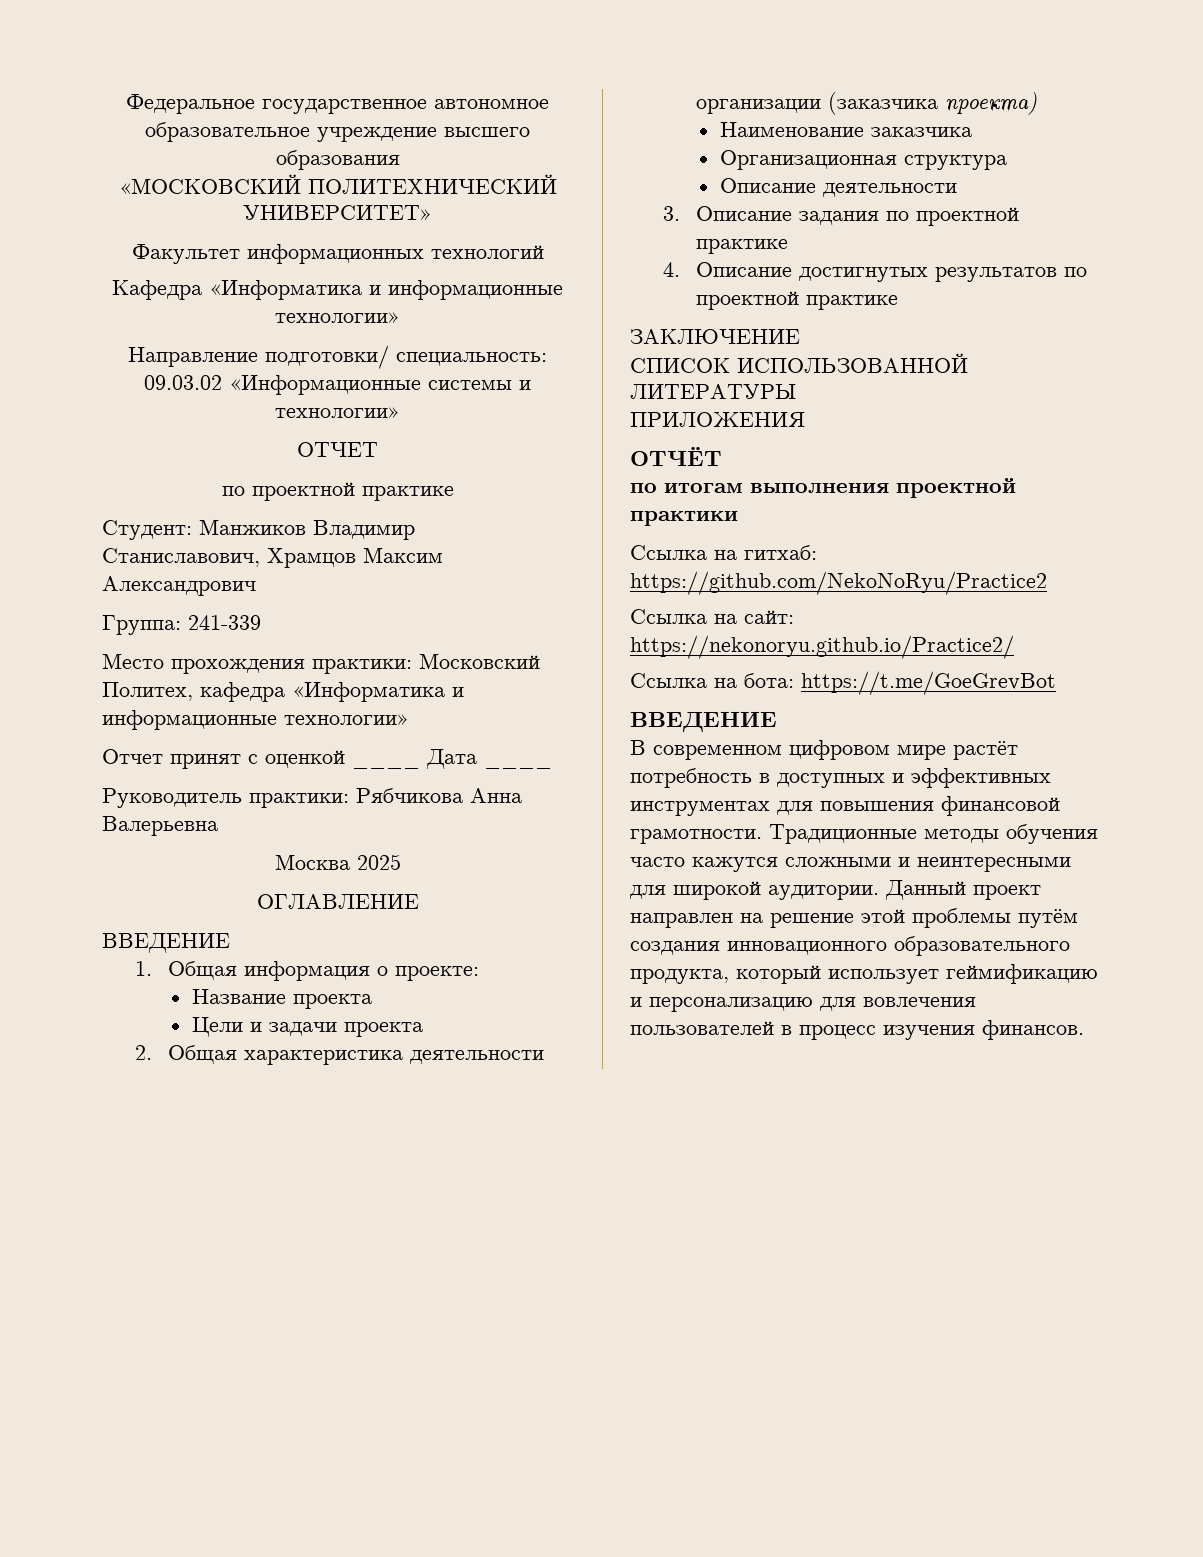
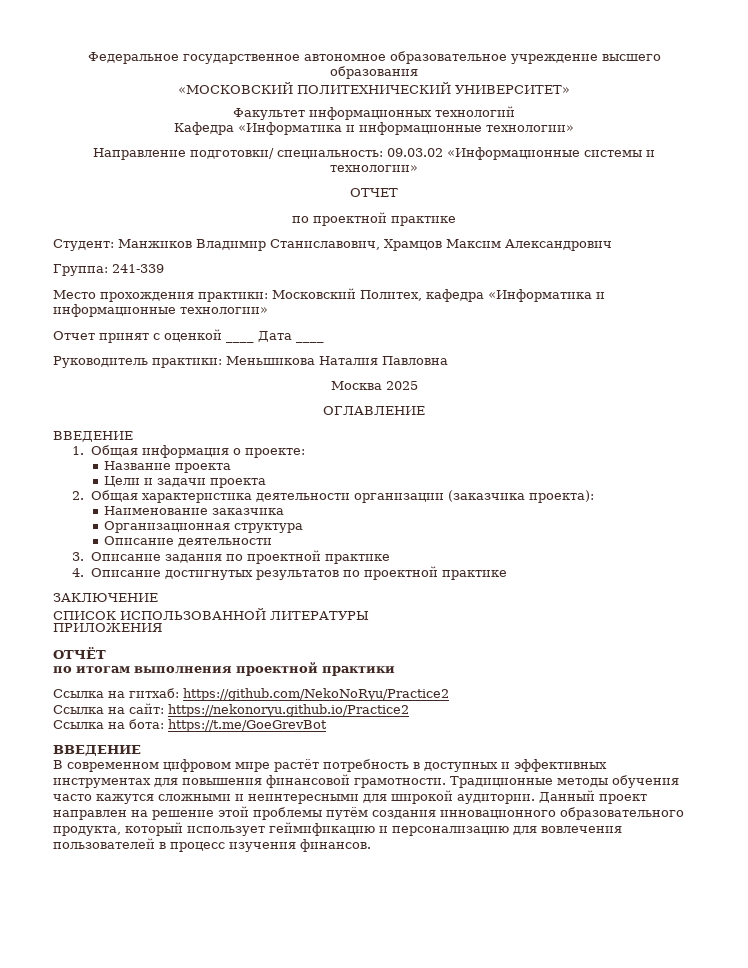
- Руководитель практики: Рябчикова Анна Валерьевна
+ Руководитель практики: Меньшикова Наталия Павловна
- 2. Общая характеристика деятельности организации (заказчика проекта)
+ 2. Общая характеристика деятельности организации (заказчика проекта):
- Ссылка на сайт: https://nekonoryu.github.io/Practice2/
+ Ссылка на сайт: https://nekonoryu.github.io/Practice2

